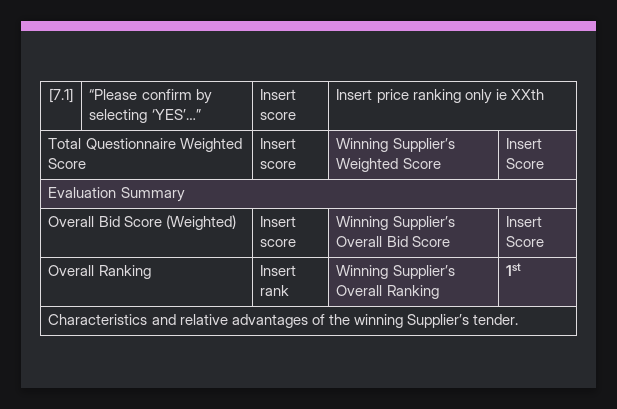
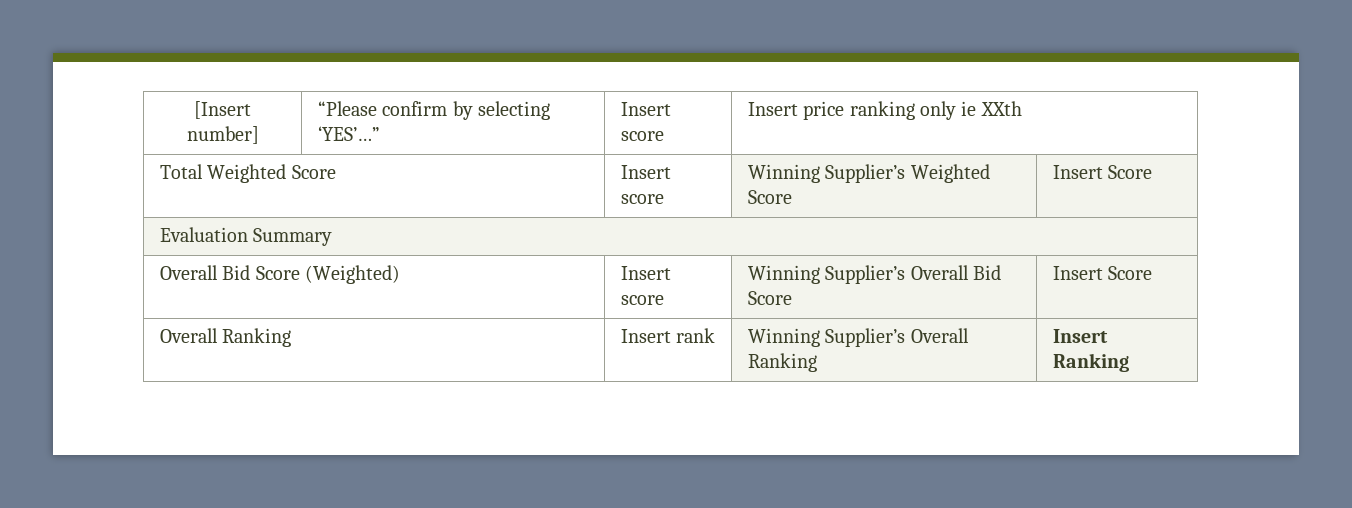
- [7.1] | “Please confirm by selecting ‘YES’…” | Insert score | Insert price ranking only ie XXth
+ [Insert number] | “Please confirm by selecting ‘YES’…” | Insert score | Insert price ranking only ie XXth
- Total Questionnaire Weighted Score | Insert score | Winning Supplier’s Weighted Score | Insert Score
+ Total Weighted Score | Insert score | Winning Supplier’s Weighted Score | Insert Score
- Overall Ranking | Insert rank | Winning Supplier’s Overall Ranking | 1st
- Characteristics and relative advantages of the winning Supplier’s tender.
+ Overall Ranking | Insert rank | Winning Supplier’s Overall Ranking | Insert Ranking

